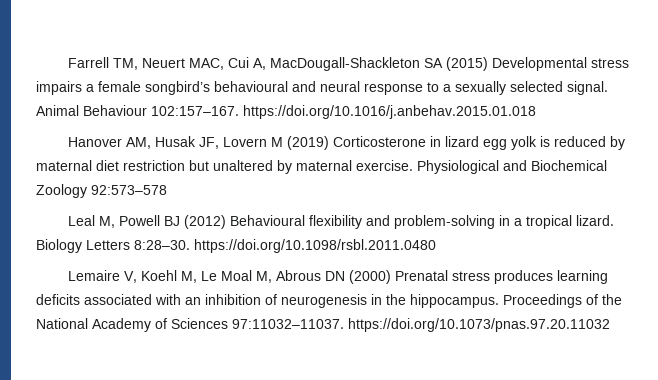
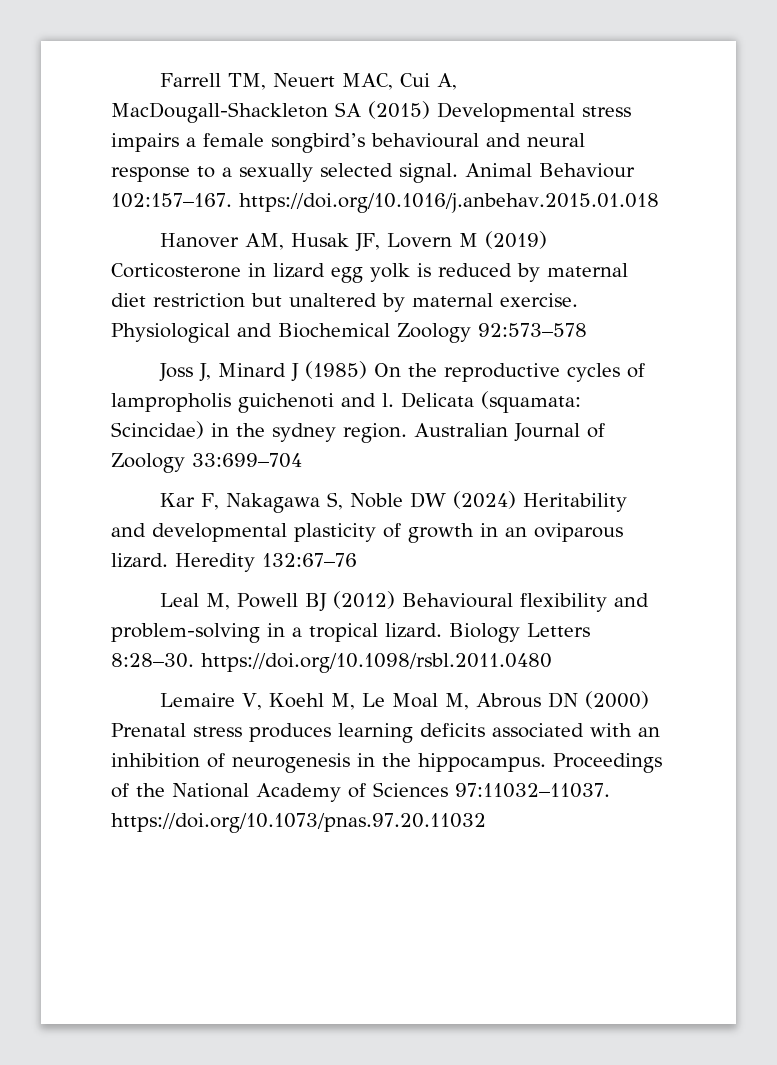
+ Joss J, Minard J (1985) On the reproductive cycles of lampropholis guichenoti and l. Delicata (squamata: Scincidae) in the sydney region. Australian Journal of Zoology 33:699–704
+ Kar F, Nakagawa S, Noble DW (2024) Heritability and developmental plasticity of growth in an oviparous lizard. Heredity 132:67–76

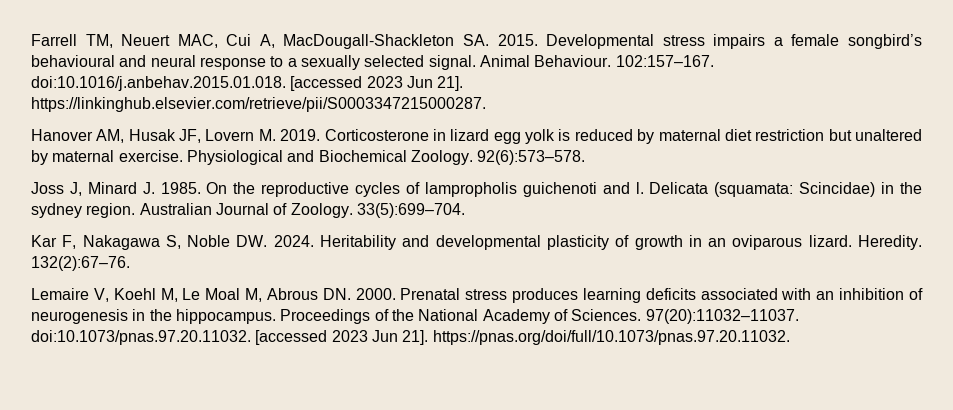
- Farrell TM, Neuert MAC, Cui A, MacDougall-Shackleton SA (2015) Developmental stress impairs a female songbird’s behavioural and neural response to a sexually selected signal.
+ Farrell TM, Neuert MAC, Cui A, MacDougall-Shackleton SA. 2015. Developmental stress impairs a female songbird’s behavioural and neural response to a sexually selected signal.
- Animal Behaviour 102:157–167. https://doi.org/10.1016/j.anbehav.2015.01.018
+ Animal Behaviour. 102:157–167. doi:10.1016/j.anbehav.2015.01.018. [accessed 2023 Jun 21]. https://linkinghub.elsevier.com/retrieve/pii/S0003347215000287.
- Hanover AM, Husak JF, Lovern M (2019) Corticosterone in lizard egg yolk is reduced by maternal diet restriction but unaltered by maternal exercise.
+ Hanover AM, Husak JF, Lovern M. 2019. Corticosterone in lizard egg yolk is reduced by maternal diet restriction but unaltered by maternal exercise.
- Physiological and Biochemical Zoology 92:573–578
+ Physiological and Biochemical Zoology. 92(6):573–578.
- Joss J, Minard J (1985) On the reproductive cycles of lampropholis guichenoti and l.
+ Joss J, Minard J. 1985. On the reproductive cycles of lampropholis guichenoti and l.
- Australian Journal of Zoology 33:699–704
+ Australian Journal of Zoology. 33(5):699–704.
- Kar F, Nakagawa S, Noble DW (2024) Heritability and developmental plasticity of growth in an oviparous lizard.
+ Kar F, Nakagawa S, Noble DW. 2024. Heritability and developmental plasticity of growth in an oviparous lizard.
- Heredity 132:67–76
- Leal M, Powell BJ (2012) Behavioural flexibility and problem-solving in a tropical lizard. Biology Letters 8:28–30. https://doi.org/10.1098/rsbl.2011.0480
+ Heredity. 132(2):67–76.
- Lemaire V, Koehl M, Le Moal M, Abrous DN (2000) Prenatal stress produces learning deficits associated with an inhibition of neurogenesis in the hippocampus.
+ Lemaire V, Koehl M, Le Moal M, Abrous DN. 2000. Prenatal stress produces learning deficits associated with an inhibition of neurogenesis in the hippocampus.
- Proceedings of the National Academy of Sciences 97:11032–11037. https://doi.org/10.1073/pnas.97.20.11032
+ Proceedings of the National Academy of Sciences. 97(20):11032–11037. doi:10.1073/pnas.97.20.11032. [accessed 2023 Jun 21]. https://pnas.org/doi/full/10.1073/pnas.97.20.11032.

